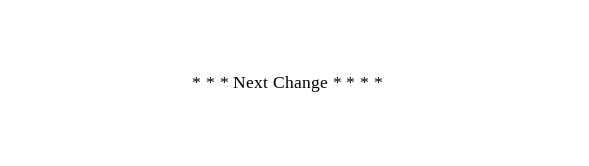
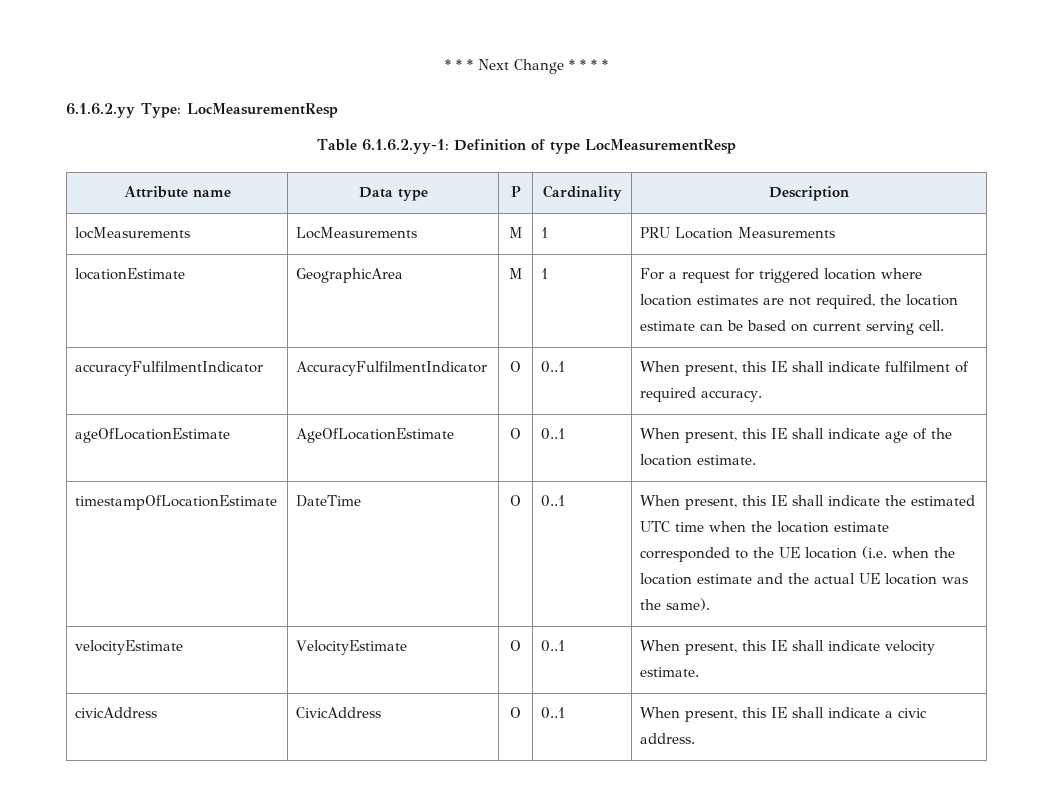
+ 6.1.6.2.yy Type: LocMeasurementResp
+ Table 6.1.6.2.yy-1: Definition of type LocMeasurementResp
+ Attribute name | Data type | P | Cardinality | Description
+ locMeasurements | LocMeasurements | M | 1 | PRU Location Measurements
+ locationEstimate | GeographicArea | M | 1 | For a request for triggered location where location estimates are not required, the location estimate can be based on current serving cell.
+ accuracyFulfilmentIndicator | AccuracyFulfilmentIndicator | O | 0..1 | When present, this IE shall indicate fulfilment of required accuracy.
+ ageOfLocationEstimate | AgeOfLocationEstimate | O | 0..1 | When present, this IE shall indicate age of the location estimate.
+ timestampOfLocationEstimate | DateTime | O | 0..1 | When present, this IE shall indicate the estimated UTC time when the location estimate corresponded to the UE location (i.e. when the location estimate and the actual UE location was the same).
+ velocityEstimate | VelocityEstimate | O | 0..1 | When present, this IE shall indicate velocity estimate.
+ civicAddress | CivicAddress | O | 0..1 | When present, this IE shall indicate a civic address.

